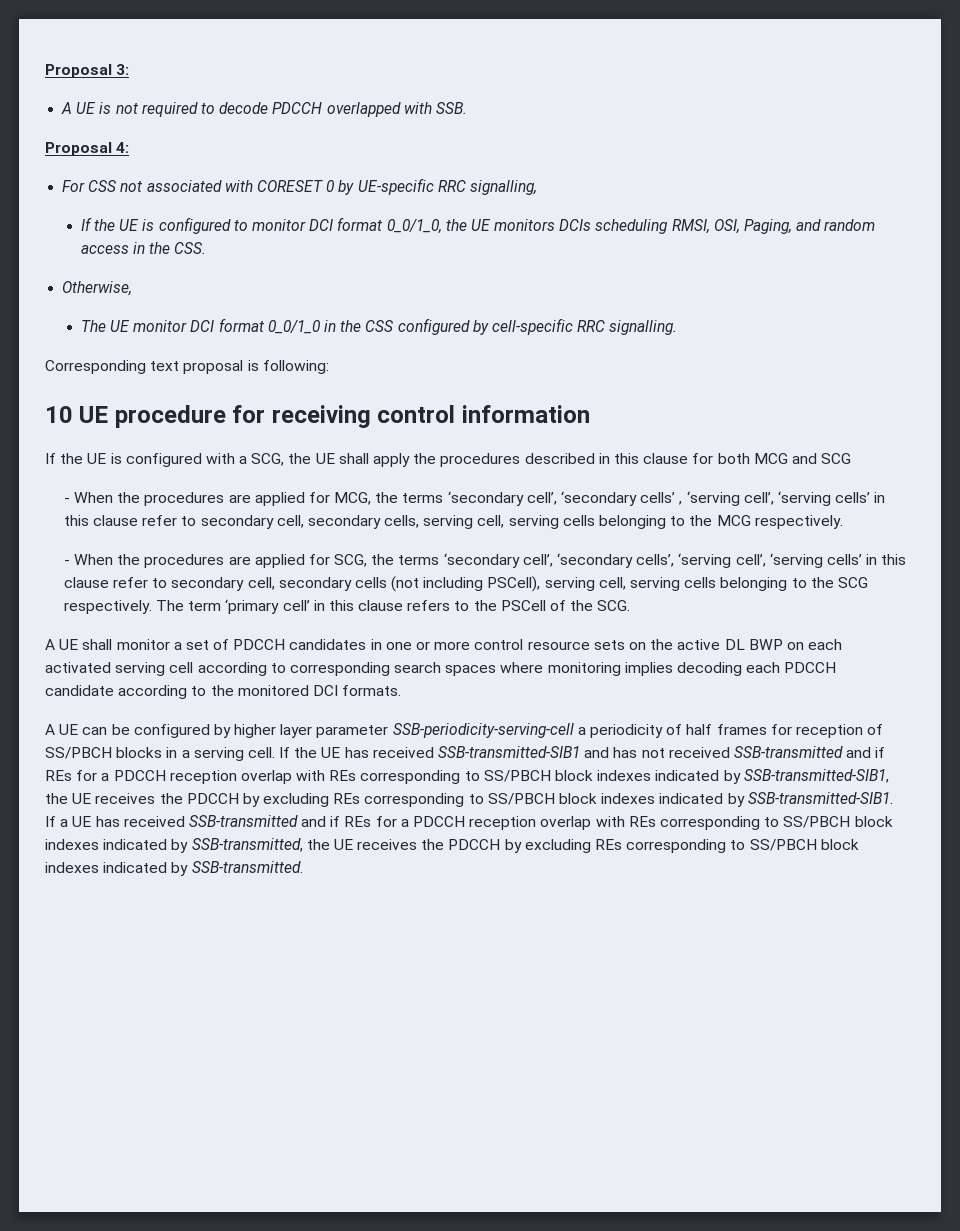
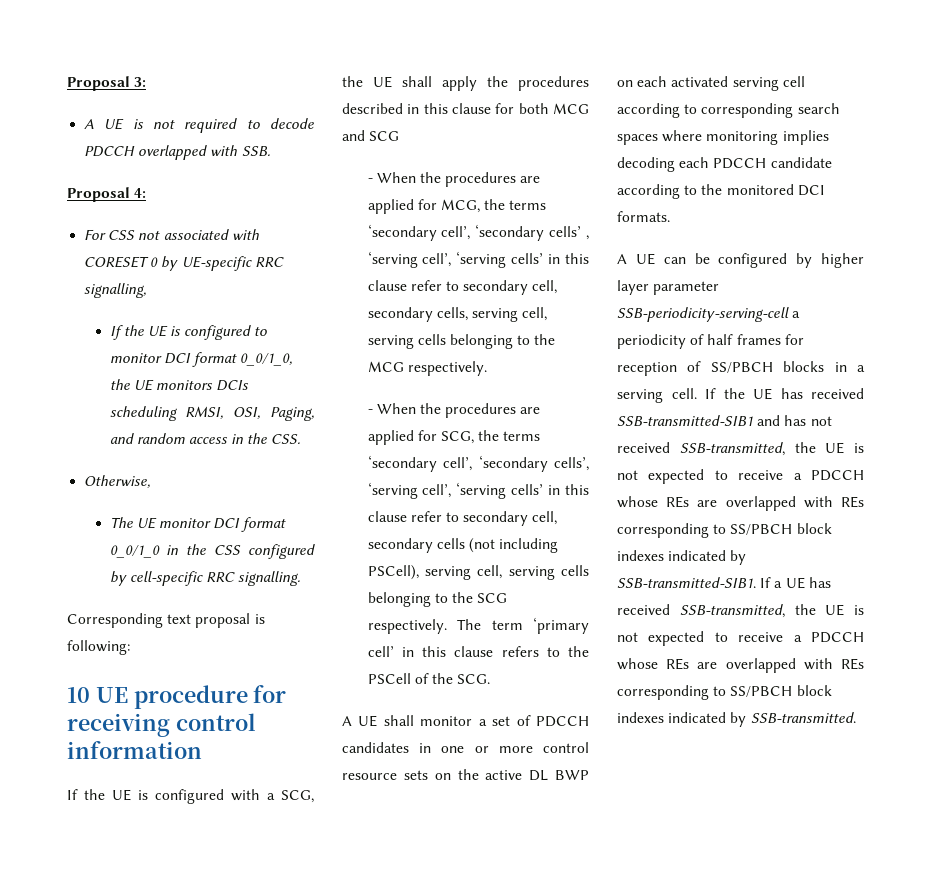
- If the UE has received SSB-transmitted-SIB1 and has not received SSB-transmitted and if REs for a PDCCH reception overlap with REs corresponding to SS/PBCH block indexes indicated by SSB-transmitted-SIB1, the UE receives the PDCCH by excluding REs corresponding to SS/PBCH block indexes indicated by SSB-transmitted-SIB1.
+ If the UE has received SSB-transmitted-SIB1 and has not received SSB-transmitted, the UE is not expected to receive a PDCCH whose REs are overlapped with REs corresponding to SS/PBCH block indexes indicated by SSB-transmitted-SIB1.
- If a UE has received SSB-transmitted and if REs for a PDCCH reception overlap with REs corresponding to SS/PBCH block indexes indicated by SSB-transmitted, the UE receives the PDCCH by excluding REs corresponding to SS/PBCH block indexes indicated by SSB-transmitted.
+ If a UE has received SSB-transmitted, the UE is not expected to receive a PDCCH whose REs are overlapped with REs corresponding to SS/PBCH block indexes indicated by SSB-transmitted.

